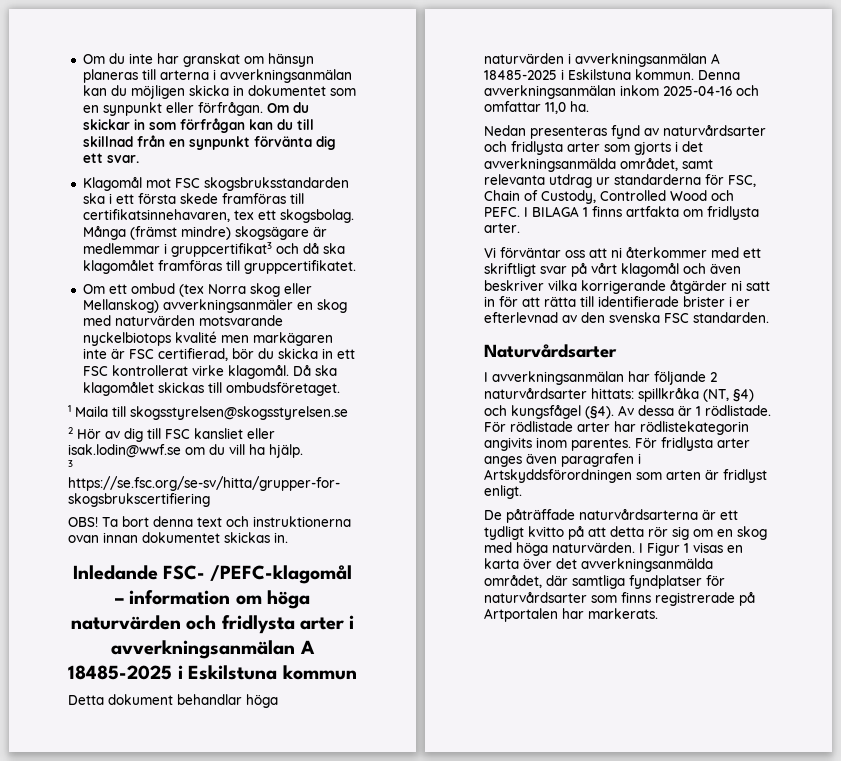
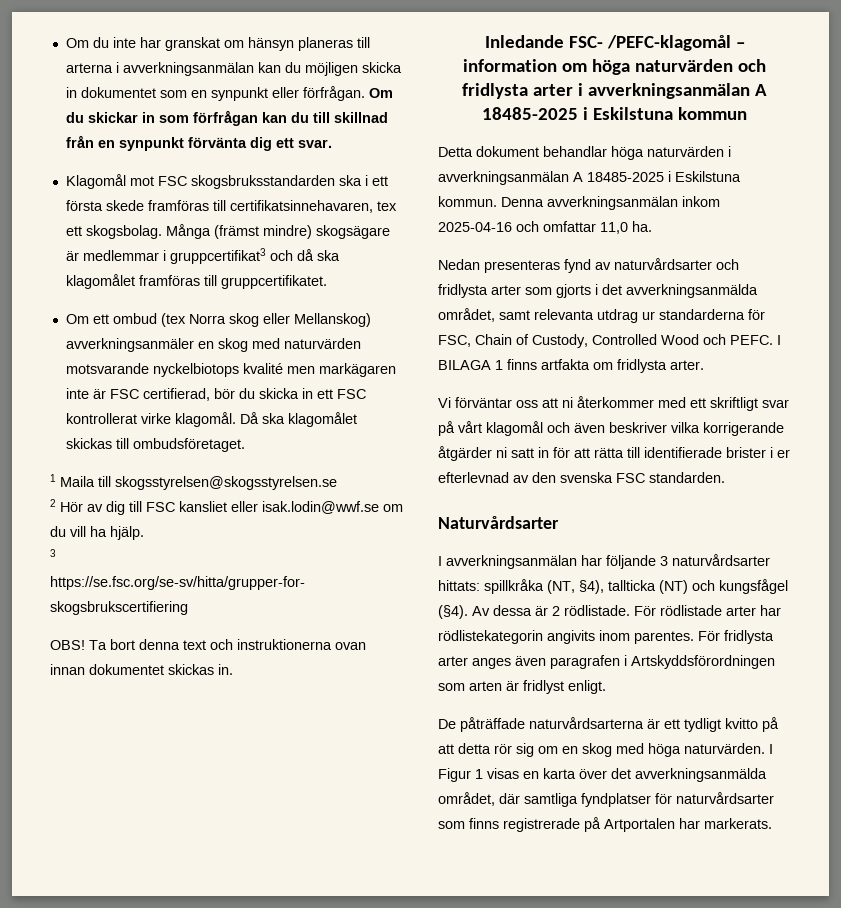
- I avverkningsanmälan har följande 2 naturvårdsarter hittats: spillkråka (NT, §4) och kungsfågel (§4).
+ I avverkningsanmälan har följande 3 naturvårdsarter hittats: spillkråka (NT, §4), tallticka (NT) och kungsfågel (§4).
- Av dessa är 1 rödlistade.
+ Av dessa är 2 rödlistade.

